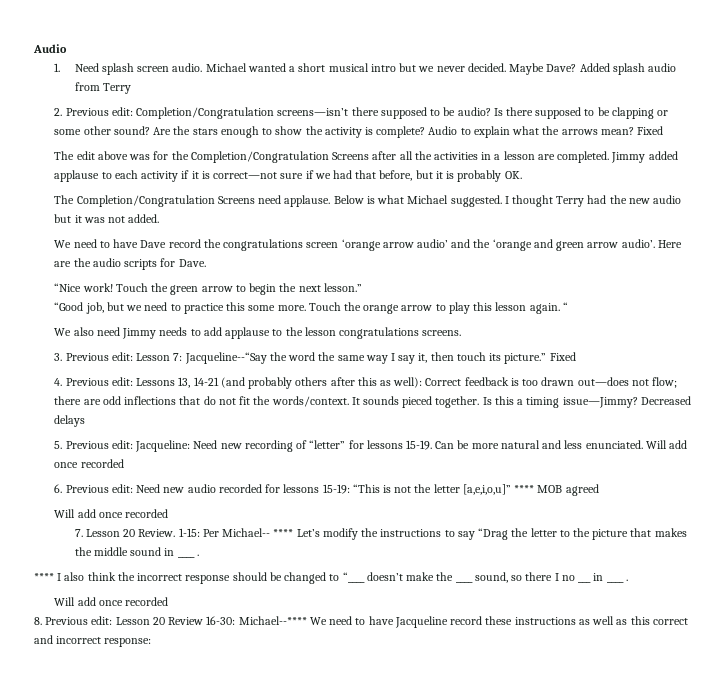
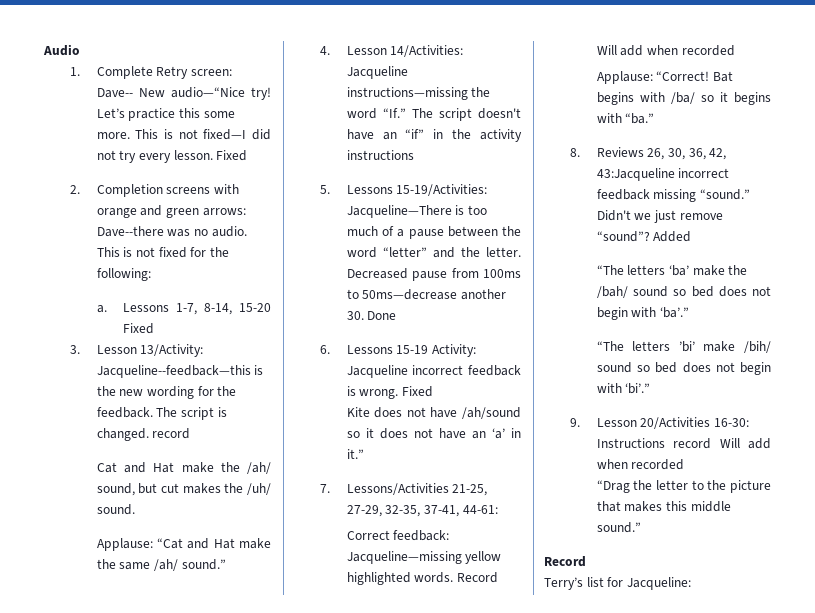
- 1. Need splash screen audio. Michael wanted a short musical intro but we never decided. Maybe Dave? Added splash audio from Terry
- 2. Previous edit: Completion/Congratulation screens—isn’t there supposed to be audio? Is there supposed to be clapping or some other sound? Are the stars enough to show the activity is complete? Audio to explain what the arrows mean? Fixed
- The edit above was for the Completion/Congratulation Screens after all the activities in a lesson are completed. Jimmy added applause to each activity if it is correct—not sure if we had that before, but it is probably OK.
- The Completion/Congratulation Screens need applause. Below is what Michael suggested. I thought Terry had the new audio but it was not added.
- We need to have Dave record the congratulations screen ‘orange arrow audio’ and the ‘orange and green arrow audio’. Here are the audio scripts for Dave.
- “Nice work! Touch the green arrow to begin the next lesson.”
- “Good job, but we need to practice this some more. Touch the orange arrow to play this lesson again. “
- We also need Jimmy needs to add applause to the lesson congratulations screens.
- 3. Previous edit: Lesson 7: Jacqueline--“Say the word the same way I say it, then touch its picture.” Fixed
- 4. Previous edit: Lessons 13, 14-21 (and probably others after this as well): Correct feedback is too drawn out—does not flow; there are odd inflections that do not fit the words/context. It sounds pieced together. Is this a timing issue—Jimmy? Decreased delays
- 5. Previous edit: Jacqueline: Need new recording of “letter” for lessons 15-19. Can be more natural and less enunciated. Will add once recorded
- 6. Previous edit: Need new audio recorded for lessons 15-19: “This is not the letter [a,e,i,o,u]” **** MOB agreed
- Will add once recorded
- 7. Lesson 20 Review. 1-15: Per Michael-- **** Let’s modify the instructions to say “Drag the letter to the picture that makes the middle sound in ____ .
- **** I also think the incorrect response should be changed to “____ doesn’t make the ____ sound, so there I no ___ in ____ .
- Will add once recorded
- 8. Previous edit: Lesson 20 Review 16-30: Michael--**** We need to have Jacqueline record these instructions as well as this correct and incorrect response:
+ 1. Complete Retry screen: Dave-- New audio—“Nice try! Let’s practice this some more. This is not fixed—I did not try every lesson. Fixed
+ 2. Completion screens with orange and green arrows: Dave--there was no audio. This is not fixed for the following:
+ a. Lessons 1-7, 8-14, 15-20 Fixed
+ 3. Lesson 13/Activity: Jacqueline--feedback—this is the new wording for the feedback. The script is changed. record
+ Cat and Hat make the /ah/ sound, but cut makes the /uh/ sound.
+ Applause: “Cat and Hat make the same /ah/ sound.”
+ 4. Lesson 14/Activities: Jacqueline instructions—missing the word “If.” The script doesn't have an “if” in the activity instructions
+ 5. Lessons 15-19/Activities: Jacqueline—There is too much of a pause between the word “letter” and the letter. Decreased pause from 100ms to 50ms—decrease another 30. Done
+ 6. Lessons 15-19 Activity: Jacqueline incorrect feedback is wrong. Fixed
+ Kite does not have /ah/sound so it does not have an ‘a’ in it.”
+ 7. Lessons/Activities 21-25, 27-29, 32-35, 37-41, 44-61:
+ Correct feedback: Jacqueline—missing yellow highlighted words. Record Will add when recorded
+ Applause: “Correct! Bat begins with /ba/ so it begins with “ba.”
+ 8. Reviews 26, 30, 36, 42, 43:Jacqueline incorrect feedback missing “sound.” Didn't we just remove “sound”? Added
+ “The letters ‘ba’ make the /bah/ sound so bed does not begin with ‘ba’.”
+ “The letters ’bi’ make /bih/ sound so bed does not begin with ‘bi’.”
+ 9. Lesson 20/Activities 16-30: Instructions record Will add when recorded
+ “Drag the letter to the picture that makes this middle sound.”
+ Record
+ Terry’s list for Jacqueline:

